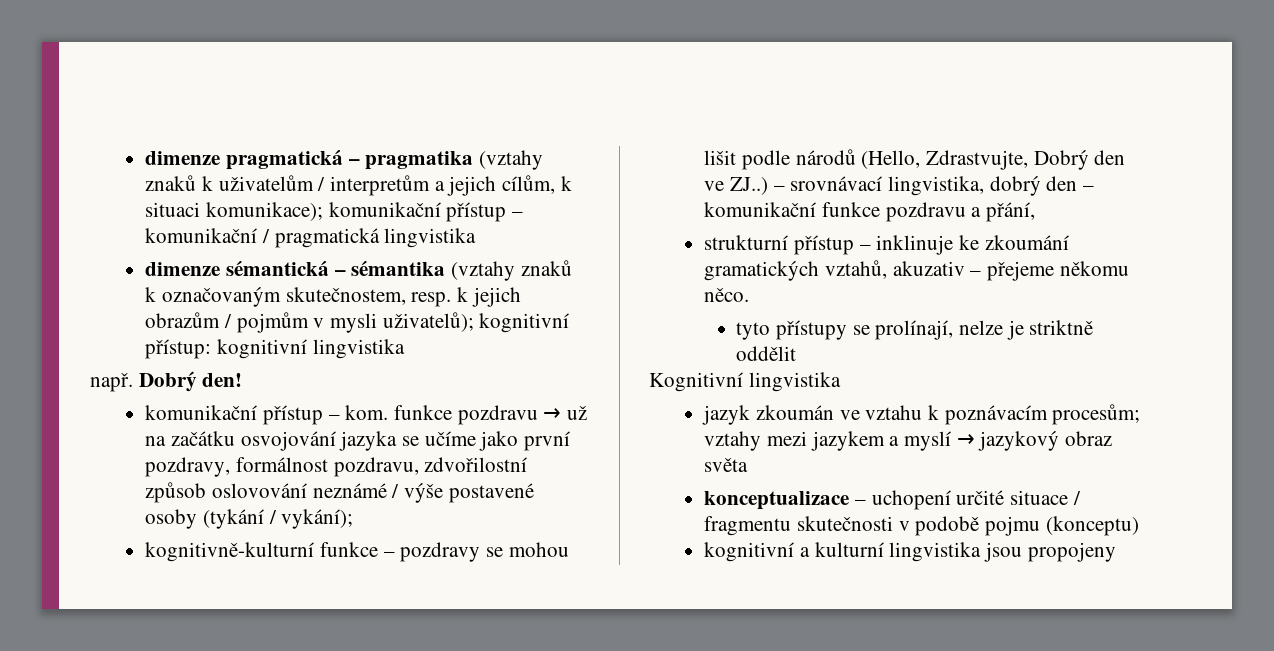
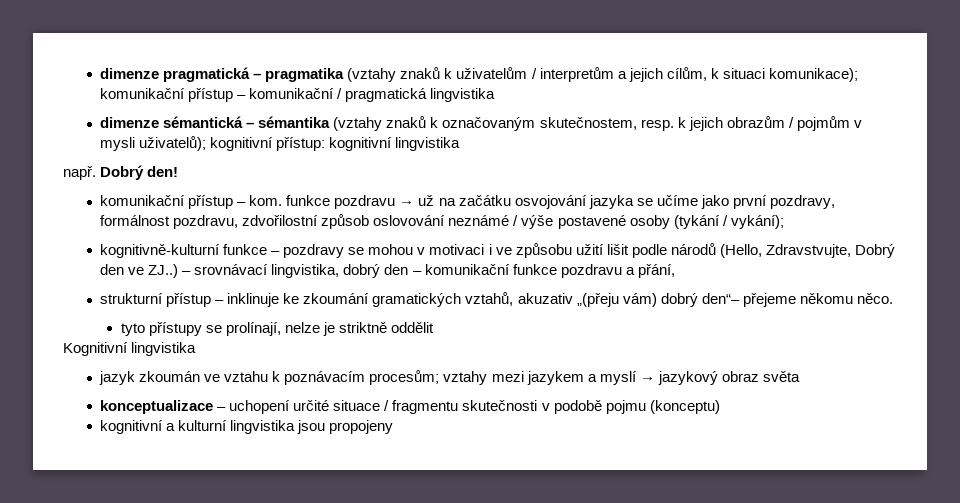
- kognitivně-kulturní funkce – pozdravy se mohou lišit podle národů (Hello, Zdrastvujte, Dobrý den ve ZJ..)
+ kognitivně-kulturní funkce – pozdravy se mohou v motivaci i ve způsobu užití lišit podle národů (Hello, Zdravstvujte, Dobrý den ve ZJ..)
- strukturní přístup – inklinuje ke zkoumání gramatických vztahů, akuzativ – přejeme někomu něco.
+ strukturní přístup – inklinuje ke zkoumání gramatických vztahů, akuzativ „(přeju vám) dobrý den“– přejeme někomu něco.

